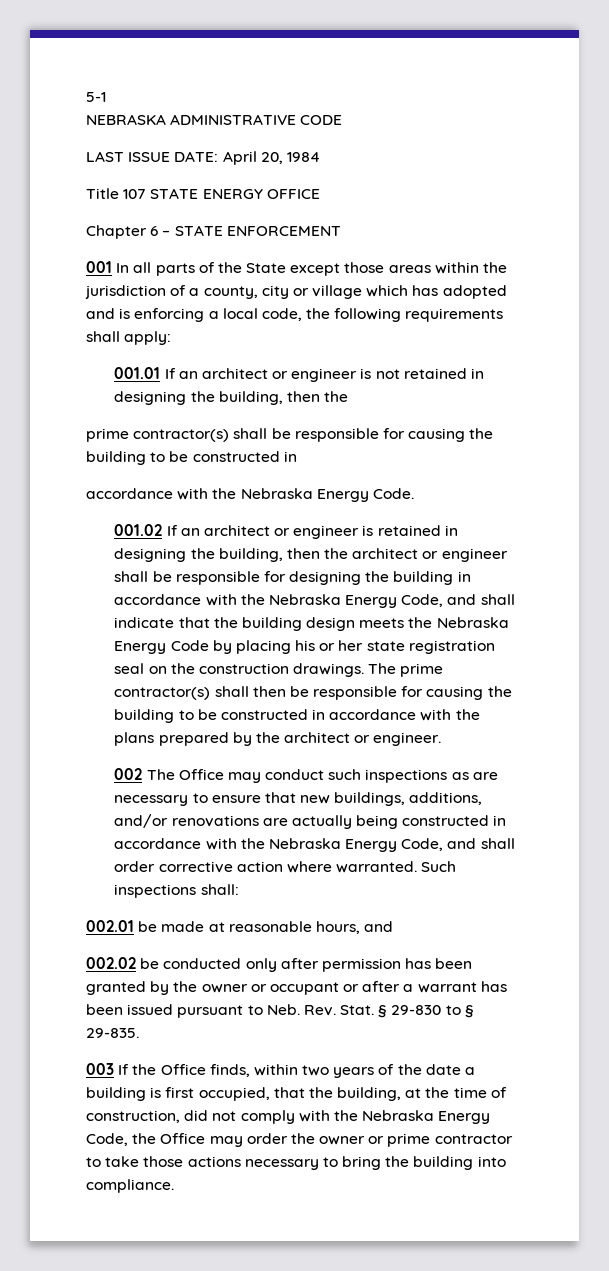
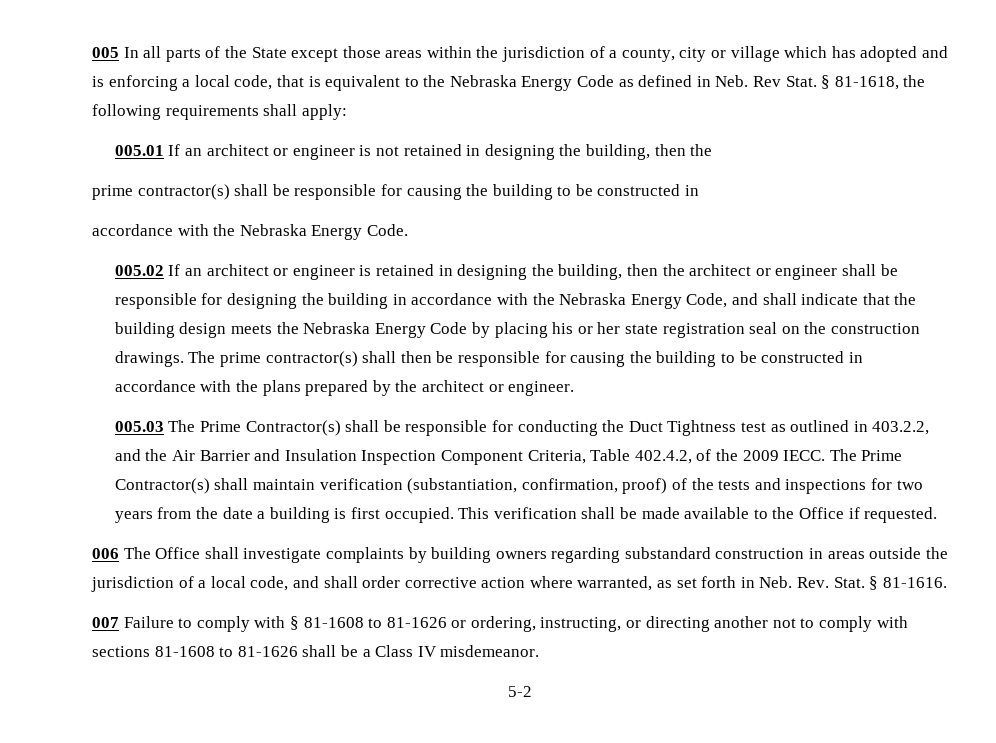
- 5-1
- NEBRASKA ADMINISTRATIVE CODE
- LAST ISSUE DATE: April 20, 1984
- Title 107 STATE ENERGY OFFICE
- Chapter 6 – STATE ENFORCEMENT
- 001 In all parts of the State except those areas within the jurisdiction of a county, city or village which has adopted and is enforcing a local code, the following requirements shall apply:
+ 005 In all parts of the State except those areas within the jurisdiction of a county, city or village which has adopted and is enforcing a local code, that is equivalent to the Nebraska Energy Code as defined in Neb. Rev Stat. § 81-1618, the following requirements shall apply:
- 001.01 If an architect or engineer is not retained in designing the building, then the
+ 005.01 If an architect or engineer is not retained in designing the building, then the
- 001.02 If an architect or engineer is retained in designing the building, then the architect or engineer shall be responsible for designing the building in accordance with the Nebraska Energy Code, and shall indicate that the building design meets the Nebraska Energy Code by placing his or her state registration seal on the construction drawings.
+ 005.02 If an architect or engineer is retained in designing the building, then the architect or engineer shall be responsible for designing the building in accordance with the Nebraska Energy Code, and shall indicate that the building design meets the Nebraska Energy Code by placing his or her state registration seal on the construction drawings.
- 002 The Office may conduct such inspections as are necessary to ensure that new buildings, additions, and/or renovations are actually being constructed in accordance with the Nebraska Energy Code, and shall order corrective action where warranted. Such inspections shall:
- 002.01 be made at reasonable hours, and
- 002.02 be conducted only after permission has been granted by the owner or occupant or after a warrant has been issued pursuant to Neb. Rev. Stat. § 29-830 to § 29-835.
- 003 If the Office finds, within two years of the date a building is first occupied, that the building, at the time of construction, did not comply with the Nebraska Energy Code, the Office may order the owner or prime contractor to take those actions necessary to bring the building into compliance.
+ 005.03 The Prime Contractor(s) shall be responsible for conducting the Duct Tightness test as outlined in 403.2.2, and the Air Barrier and Insulation Inspection Component Criteria, Table 402.4.2, of the 2009 IECC. The Prime Contractor(s) shall maintain verification (substantiation, confirmation, proof) of the tests and inspections for two years from the date a building is first occupied. This verification shall be made available to the Office if requested.
+ 006 The Office shall investigate complaints by building owners regarding substandard construction in areas outside the jurisdiction of a local code, and shall order corrective action where warranted, as set forth in Neb. Rev. Stat. § 81-1616.
+ 007 Failure to comply with § 81-1608 to 81-1626 or ordering, instructing, or directing another not to comply with sections 81-1608 to 81-1626 shall be a Class IV misdemeanor.
+ 5-2

